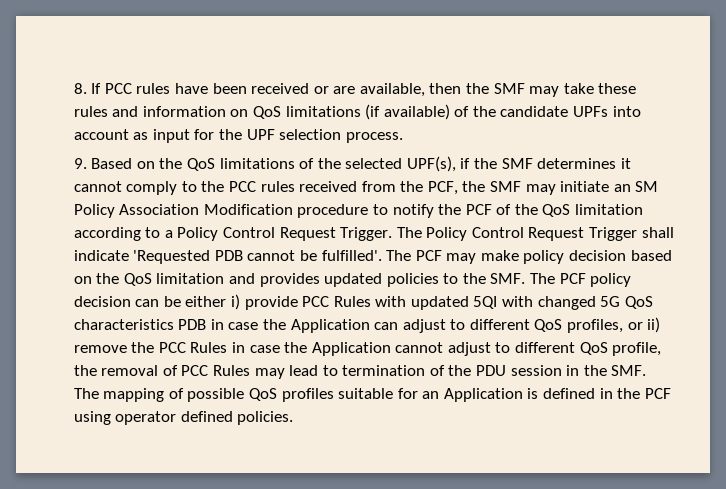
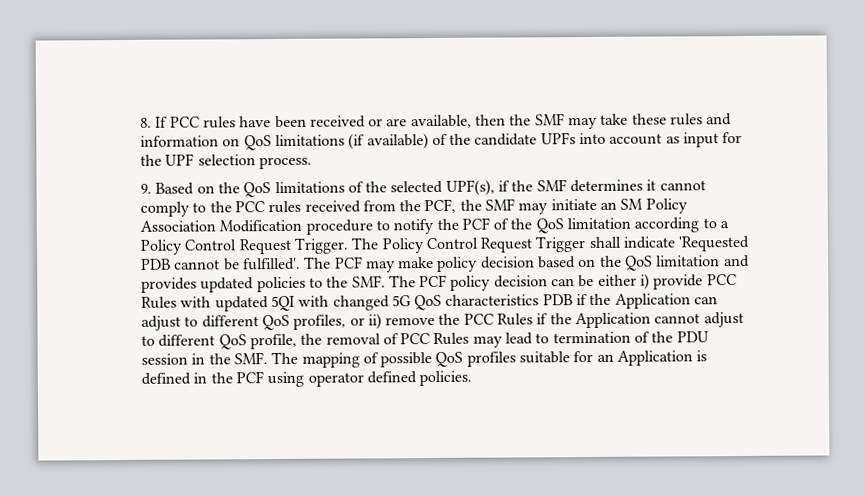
- The PCF may make policy decision based on the QoS limitation and provides updated policies to the SMF. The PCF policy decision can be either i) provide PCC Rules with updated 5QI with changed 5G QoS characteristics PDB in case the Application can adjust to different QoS profiles, or ii) remove the PCC Rules in case the Application cannot adjust to different QoS profile, the removal of PCC Rules may lead to termination of the PDU session in the SMF. The mapping of possible QoS profiles suitable for an Application is defined in the PCF using operator defined policies.
+ The PCF may make policy decision based on the QoS limitation and provides updated policies to the SMF. The PCF policy decision can be either i) provide PCC Rules with updated 5QI with changed 5G QoS characteristics PDB if the Application can adjust to different QoS profiles, or ii) remove the PCC Rules if the Application cannot adjust to different QoS profile, the removal of PCC Rules may lead to termination of the PDU session in the SMF. The mapping of possible QoS profiles suitable for an Application is defined in the PCF using operator defined policies.

